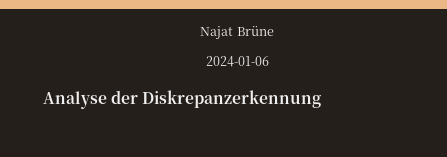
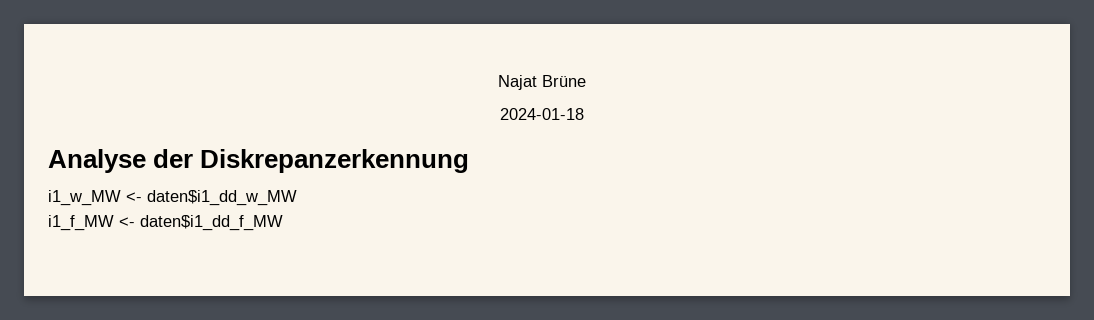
- 2024-01-06
+ 2024-01-18
+ i1_w_MW <- daten$i1_dd_w_MW
+ i1_f_MW <- daten$i1_dd_f_MW

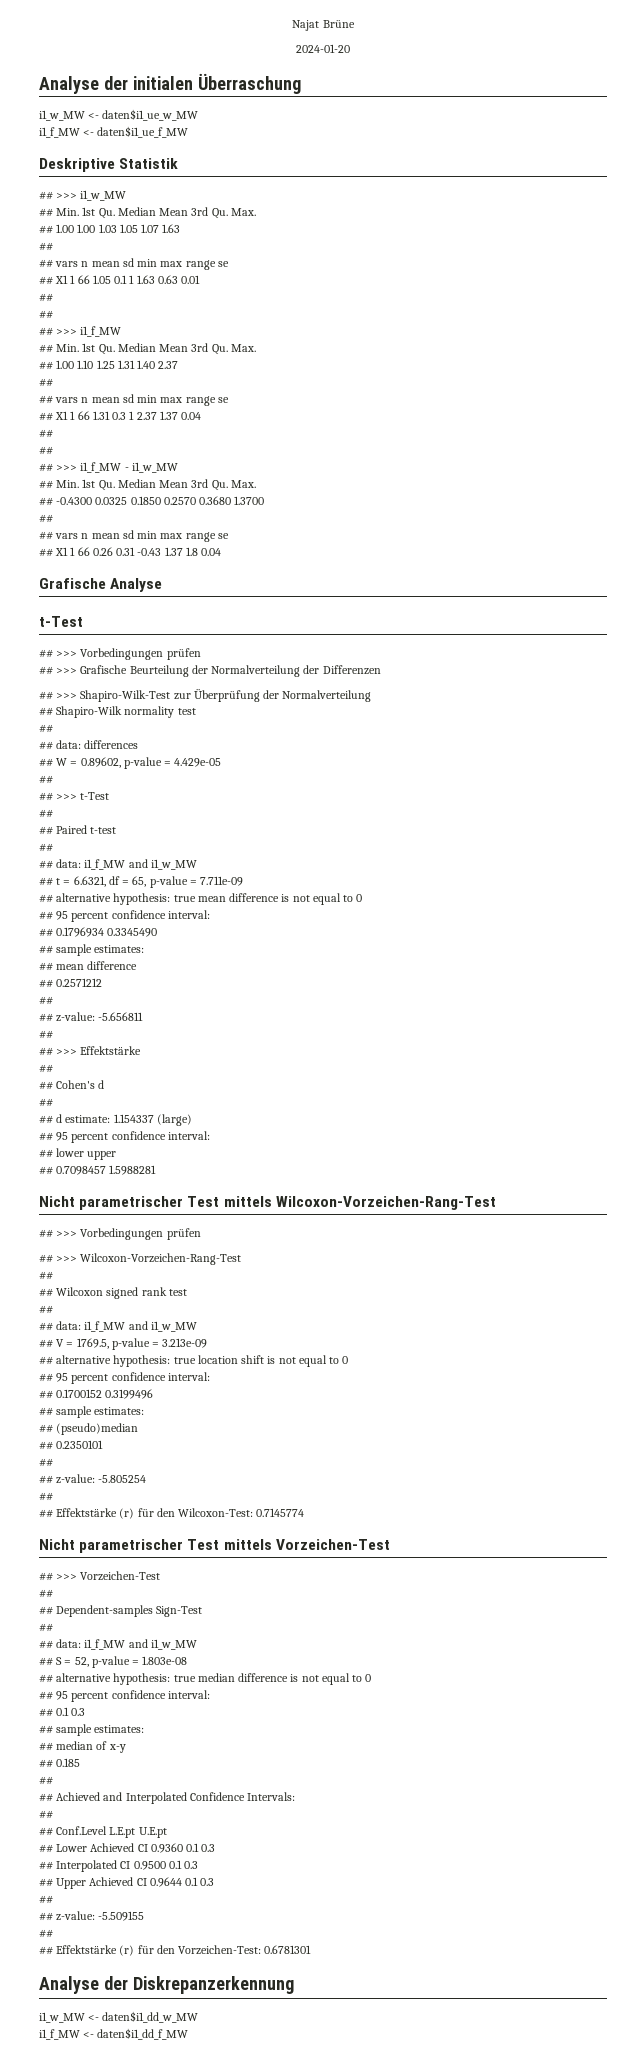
- 2024-01-18
+ 2024-01-20
+ Analyse der initialen Überraschung
+ i1_w_MW <- daten$i1_ue_w_MW
+ i1_f_MW <- daten$i1_ue_f_MW
+ Deskriptive Statistik
+ ## >>> i1_w_MW
+ ## Min. 1st Qu. Median Mean 3rd Qu. Max.
+ ## 1.00 1.00 1.03 1.05 1.07 1.63
+ ##
+ ## vars n mean sd min max range se
+ ## X1 1 66 1.05 0.1 1 1.63 0.63 0.01
+ ##
+ ##
+ ## >>> i1_f_MW
+ ## Min. 1st Qu. Median Mean 3rd Qu. Max.
+ ## 1.00 1.10 1.25 1.31 1.40 2.37
+ ##
+ ## vars n mean sd min max range se
+ ## X1 1 66 1.31 0.3 1 2.37 1.37 0.04
+ ##
+ ##
+ ## >>> i1_f_MW - i1_w_MW
+ ## Min. 1st Qu. Median Mean 3rd Qu. Max.
+ ## -0.4300 0.0325 0.1850 0.2570 0.3680 1.3700
+ ##
+ ## vars n mean sd min max range se
+ ## X1 1 66 0.26 0.31 -0.43 1.37 1.8 0.04
+ Grafische Analyse
+ t-Test
+ ## >>> Vorbedingungen prüfen
+ ## >>> Grafische Beurteilung der Normalverteilung der Differenzen
+ ## >>> Shapiro-Wilk-Test zur Überprüfung der Normalverteilung
+ ## Shapiro-Wilk normality test
+ ##
+ ## data: differences
+ ## W = 0.89602, p-value = 4.429e-05
+ ##
+ ## >>> t-Test
+ ##
+ ## Paired t-test
+ ##
+ ## data: i1_f_MW and i1_w_MW
+ ## t = 6.6321, df = 65, p-value = 7.711e-09
+ ## alternative hypothesis: true mean difference is not equal to 0
+ ## 95 percent confidence interval:
+ ## 0.1796934 0.3345490
+ ## sample estimates:
+ ## mean difference
+ ## 0.2571212
+ ##
+ ## z-value: -5.656811
+ ##
+ ## >>> Effektstärke
+ ##
+ ## Cohen's d
+ ##
+ ## d estimate: 1.154337 (large)
+ ## 95 percent confidence interval:
+ ## lower upper
+ ## 0.7098457 1.5988281
+ Nicht parametrischer Test mittels Wilcoxon-Vorzeichen-Rang-Test
+ ## >>> Vorbedingungen prüfen
+ ## >>> Wilcoxon-Vorzeichen-Rang-Test
+ ##
+ ## Wilcoxon signed rank test
+ ##
+ ## data: i1_f_MW and i1_w_MW
+ ## V = 1769.5, p-value = 3.213e-09
+ ## alternative hypothesis: true location shift is not equal to 0
+ ## 95 percent confidence interval:
+ ## 0.1700152 0.3199496
+ ## sample estimates:
+ ## (pseudo)median
+ ## 0.2350101
+ ##
+ ## z-value: -5.805254
+ ##
+ ## Effektstärke (r) für den Wilcoxon-Test: 0.7145774
+ Nicht parametrischer Test mittels Vorzeichen-Test
+ ## >>> Vorzeichen-Test
+ ##
+ ## Dependent-samples Sign-Test
+ ##
+ ## data: i1_f_MW and i1_w_MW
+ ## S = 52, p-value = 1.803e-08
+ ## alternative hypothesis: true median difference is not equal to 0
+ ## 95 percent confidence interval:
+ ## 0.1 0.3
+ ## sample estimates:
+ ## median of x-y
+ ## 0.185
+ ##
+ ## Achieved and Interpolated Confidence Intervals:
+ ##
+ ## Conf.Level L.E.pt U.E.pt
+ ## Lower Achieved CI 0.9360 0.1 0.3
+ ## Interpolated CI 0.9500 0.1 0.3
+ ## Upper Achieved CI 0.9644 0.1 0.3
+ ##
+ ## z-value: -5.509155
+ ##
+ ## Effektstärke (r) für den Vorzeichen-Test: 0.6781301

